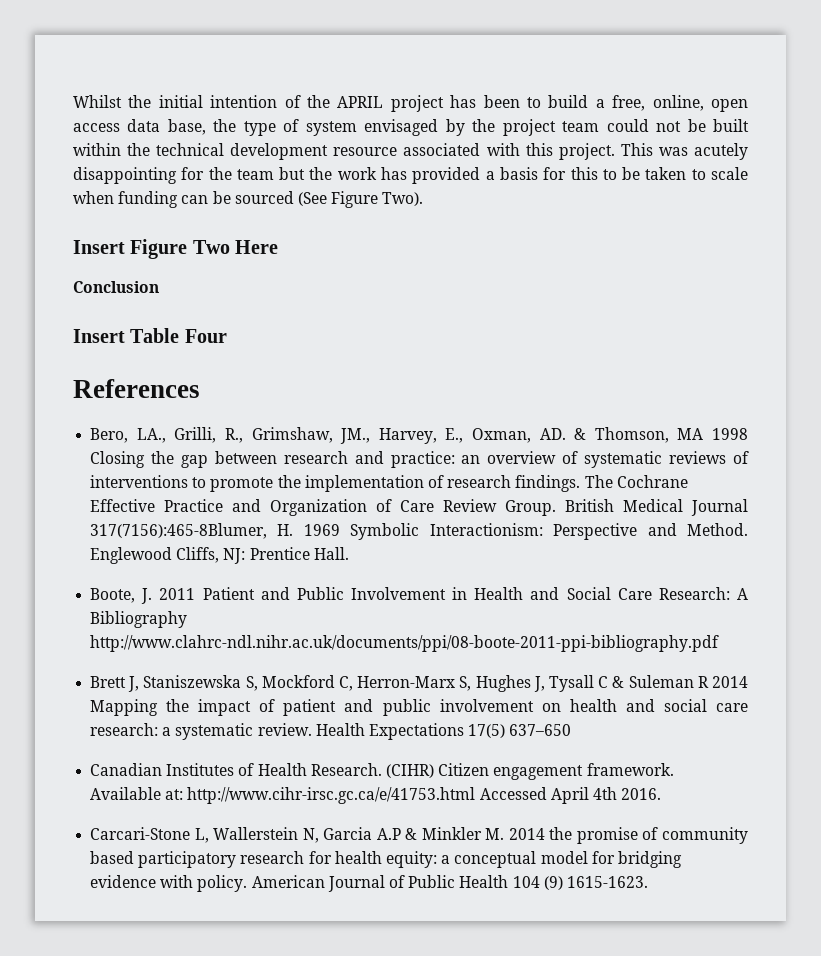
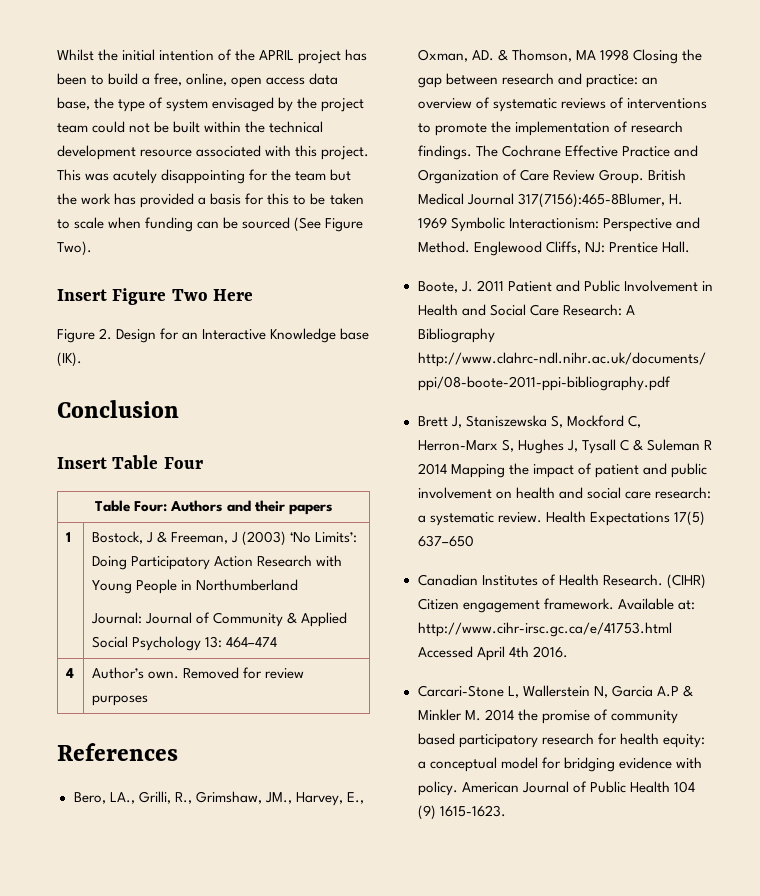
+ Figure 2. Design for an Interactive Knowledge base (IK).
  Conclusion
  Insert Table Four
+ Table Four: Authors and their papers
+ 1 | Bostock, J & Freeman, J (2003) ‘No Limits’: Doing Participatory Action Research with Young People in Northumberland
+ Journal: Journal of Community & Applied Social Psychology 13: 464–474
+ 4 | Author’s own. Removed for review purposes

